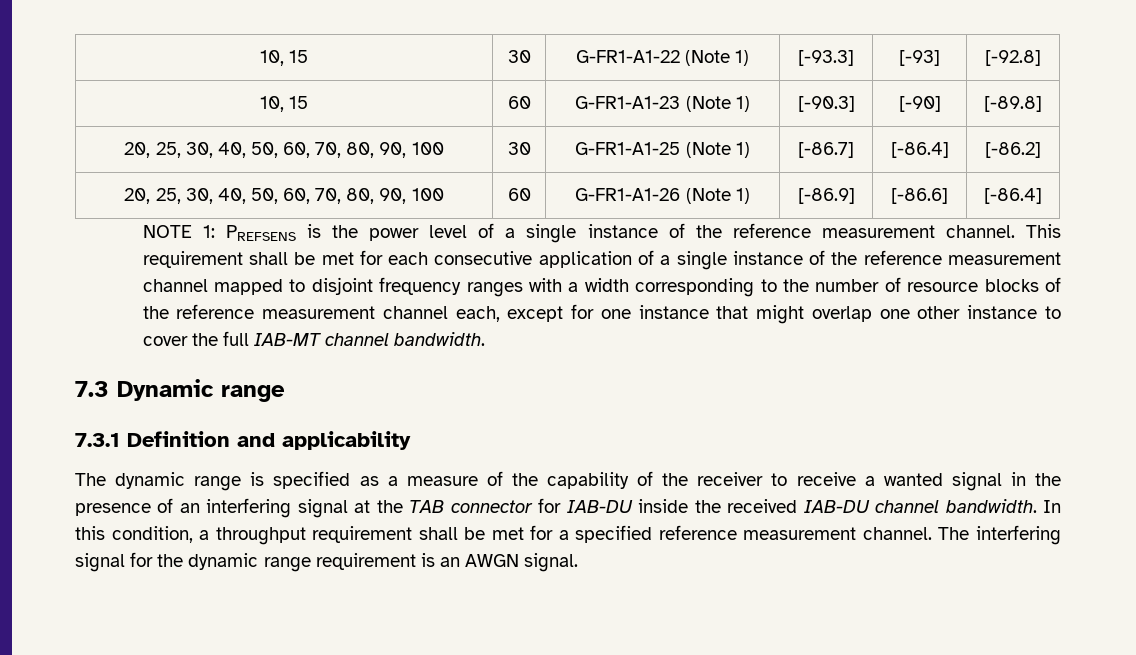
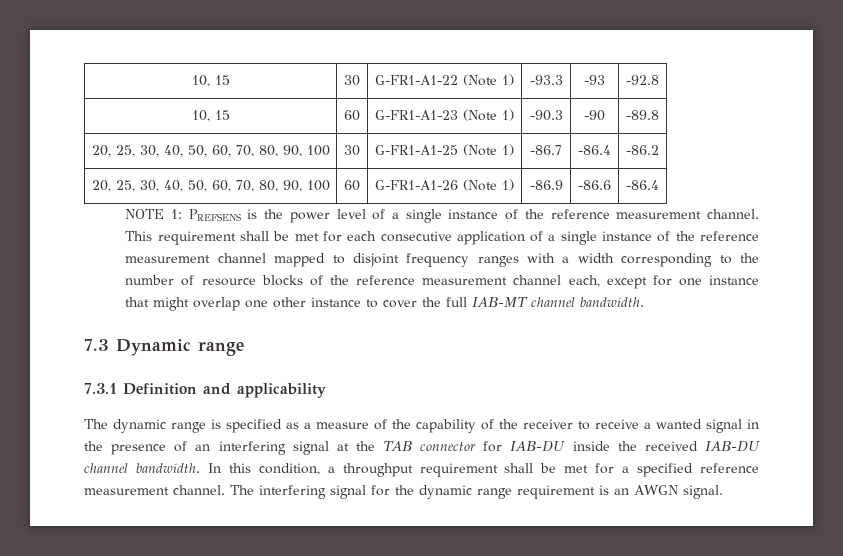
- 10, 15 | 30 | G-FR1-A1-22 (Note 1) | [-93.3] | [-93] | [-92.8]
+ 10, 15 | 30 | G-FR1-A1-22 (Note 1) | -93.3 | -93 | -92.8
- 10, 15 | 60 | G-FR1-A1-23 (Note 1) | [-90.3] | [-90] | [-89.8]
+ 10, 15 | 60 | G-FR1-A1-23 (Note 1) | -90.3 | -90 | -89.8
- 20, 25, 30, 40, 50, 60, 70, 80, 90, 100 | 30 | G-FR1-A1-25 (Note 1) | [-86.7] | [-86.4] | [-86.2]
+ 20, 25, 30, 40, 50, 60, 70, 80, 90, 100 | 30 | G-FR1-A1-25 (Note 1) | -86.7 | -86.4 | -86.2
- 20, 25, 30, 40, 50, 60, 70, 80, 90, 100 | 60 | G-FR1-A1-26 (Note 1) | [-86.9] | [-86.6] | [-86.4]
+ 20, 25, 30, 40, 50, 60, 70, 80, 90, 100 | 60 | G-FR1-A1-26 (Note 1) | -86.9 | -86.6 | -86.4

